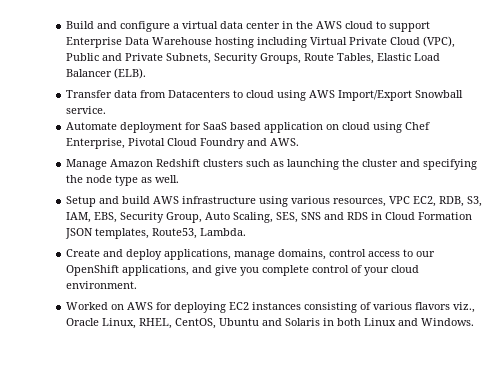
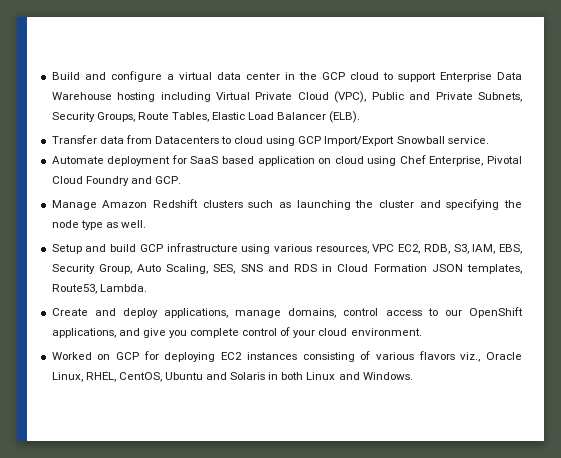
- Build and configure a virtual data center in the AWS cloud to support Enterprise Data Warehouse hosting including Virtual Private Cloud (VPC), Public and Private Subnets, Security Groups, Route Tables, Elastic Load Balancer (ELB).
+ Build and configure a virtual data center in the GCP cloud to support Enterprise Data Warehouse hosting including Virtual Private Cloud (VPC), Public and Private Subnets, Security Groups, Route Tables, Elastic Load Balancer (ELB).
- Transfer data from Datacenters to cloud using AWS Import/Export Snowball service.
+ Transfer data from Datacenters to cloud using GCP Import/Export Snowball service.
- Automate deployment for SaaS based application on cloud using Chef Enterprise, Pivotal Cloud Foundry and AWS.
+ Automate deployment for SaaS based application on cloud using Chef Enterprise, Pivotal Cloud Foundry and GCP.
- Setup and build AWS infrastructure using various resources, VPC EC2, RDB, S3, IAM, EBS, Security Group, Auto Scaling, SES, SNS and RDS in Cloud Formation JSON templates, Route53, Lambda.
+ Setup and build GCP infrastructure using various resources, VPC EC2, RDB, S3, IAM, EBS, Security Group, Auto Scaling, SES, SNS and RDS in Cloud Formation JSON templates, Route53, Lambda.
- Worked on AWS for deploying EC2 instances consisting of various flavors viz., Oracle Linux, RHEL, CentOS, Ubuntu and Solaris in both Linux and Windows.
+ Worked on GCP for deploying EC2 instances consisting of various flavors viz., Oracle Linux, RHEL, CentOS, Ubuntu and Solaris in both Linux and Windows.

